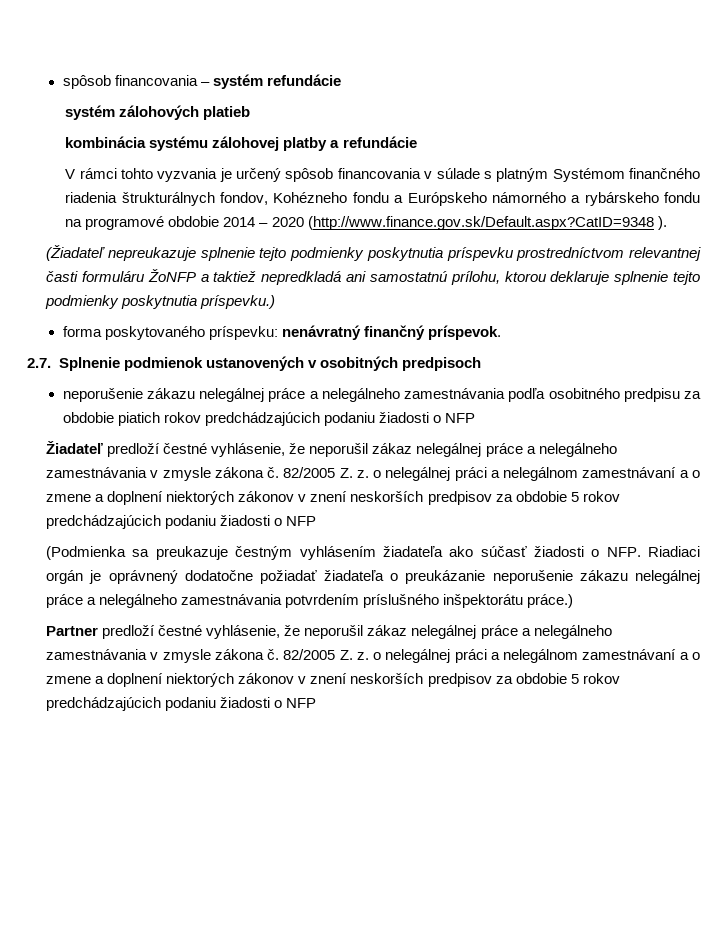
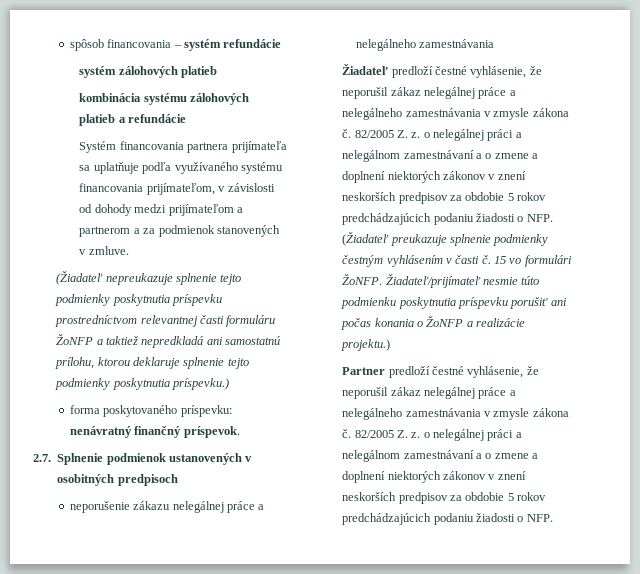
- kombinácia systému zálohovej platby a refundácie
+ kombinácia systému zálohových platieb a refundácie
- V rámci tohto vyzvania je určený spôsob financovania v súlade s platným Systémom finančného riadenia štrukturálnych fondov, Kohézneho fondu a Európskeho námorného a rybárskeho fondu na programové obdobie 2014 – 2020 (http://www.finance.gov.sk/Default.aspx?CatID=9348 ).
+ Systém financovania partnera prijímateľa sa uplatňuje podľa využívaného systému financovania prijímateľom, v závislosti od dohody medzi prijímateľom a partnerom a za podmienok stanovených v zmluve.
- neporušenie zákazu nelegálnej práce a nelegálneho zamestnávania podľa osobitného predpisu za obdobie piatich rokov predchádzajúcich podaniu žiadosti o NFP
+ neporušenie zákazu nelegálnej práce a nelegálneho zamestnávania
- Žiadateľ predloží čestné vyhlásenie, že neporušil zákaz nelegálnej práce a nelegálneho zamestnávania v zmysle zákona č. 82/2005 Z. z. o nelegálnej práci a nelegálnom zamestnávaní a o zmene a doplnení niektorých zákonov v znení neskorších predpisov za obdobie 5 rokov predchádzajúcich podaniu žiadosti o NFP
- (Podmienka sa preukazuje čestným vyhlásením žiadateľa ako súčasť žiadosti o NFP. Riadiaci orgán je oprávnený dodatočne požiadať žiadateľa o preukázanie neporušenie zákazu nelegálnej práce a nelegálneho zamestnávania potvrdením príslušného inšpektorátu práce.)
+ Žiadateľ predloží čestné vyhlásenie, že neporušil zákaz nelegálnej práce a nelegálneho zamestnávania v zmysle zákona č. 82/2005 Z. z. o nelegálnej práci a nelegálnom zamestnávaní a o zmene a doplnení niektorých zákonov v znení neskorších predpisov za obdobie 5 rokov predchádzajúcich podaniu žiadosti o NFP. (Žiadateľ preukazuje splnenie podmienky čestným vyhlásením v časti č. 15 vo formulári ŽoNFP. Žiadateľ/prijímateľ nesmie túto podmienku poskytnutia príspevku porušiť ani počas konania o ŽoNFP a realizácie projektu.)
- Partner predloží čestné vyhlásenie, že neporušil zákaz nelegálnej práce a nelegálneho zamestnávania v zmysle zákona č. 82/2005 Z. z. o nelegálnej práci a nelegálnom zamestnávaní a o zmene a doplnení niektorých zákonov v znení neskorších predpisov za obdobie 5 rokov predchádzajúcich podaniu žiadosti o NFP
+ Partner predloží čestné vyhlásenie, že neporušil zákaz nelegálnej práce a nelegálneho zamestnávania v zmysle zákona č. 82/2005 Z. z. o nelegálnej práci a nelegálnom zamestnávaní a o zmene a doplnení niektorých zákonov v znení neskorších predpisov za obdobie 5 rokov predchádzajúcich podaniu žiadosti o NFP.

